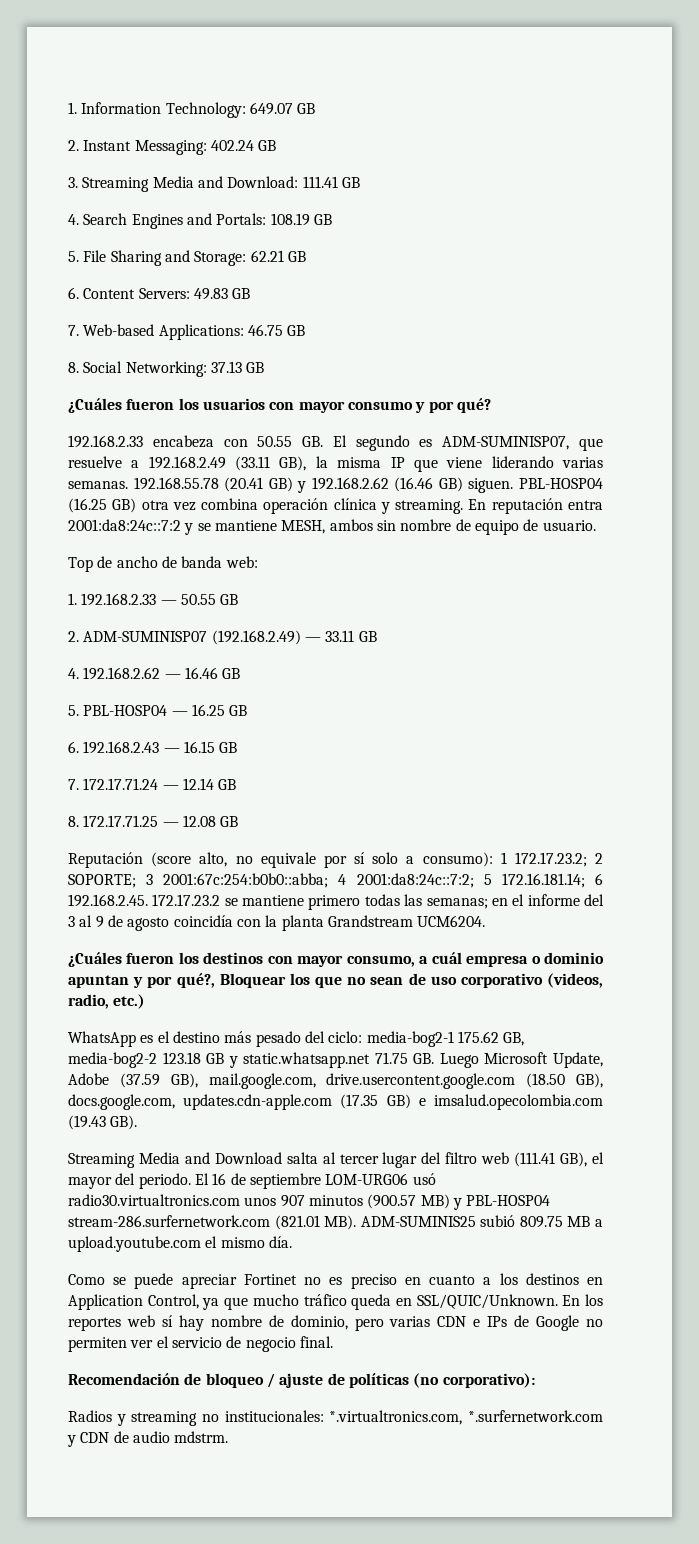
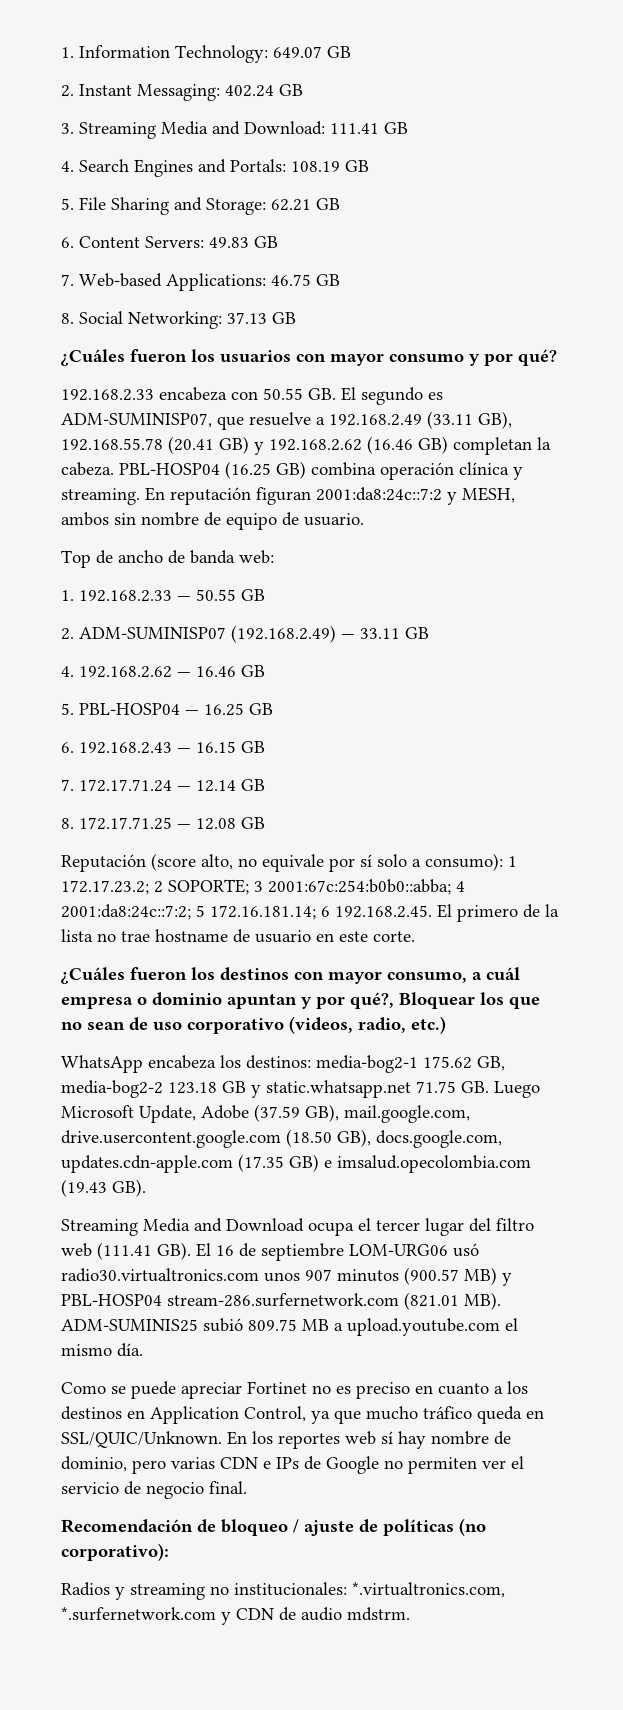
- 192.168.2.33 encabeza con 50.55 GB. El segundo es ADM-SUMINISP07, que resuelve a 192.168.2.49 (33.11 GB), la misma IP que viene liderando varias semanas. 192.168.55.78 (20.41 GB) y 192.168.2.62 (16.46 GB) siguen.
+ 192.168.2.33 encabeza con 50.55 GB. El segundo es ADM-SUMINISP07, que resuelve a 192.168.2.49 (33.11 GB), 192.168.55.78 (20.41 GB) y 192.168.2.62 (16.46 GB) completan la cabeza.
- PBL-HOSP04 (16.25 GB) otra vez combina operación clínica y streaming.
+ PBL-HOSP04 (16.25 GB) combina operación clínica y streaming.
- En reputación entra 2001:da8:24c::7:2 y se mantiene MESH, ambos sin nombre de equipo de usuario.
+ En reputación figuran 2001:da8:24c::7:2 y MESH, ambos sin nombre de equipo de usuario.
- Reputación (score alto, no equivale por sí solo a consumo): 1 172.17.23.2; 2 SOPORTE; 3 2001:67c:254:b0b0::abba; 4 2001:da8:24c::7:2; 5 172.16.181.14; 6 192.168.2.45. 172.17.23.2 se mantiene primero todas las semanas; en el informe del 3 al 9 de agosto coincidía con la planta Grandstream UCM6204.
+ Reputación (score alto, no equivale por sí solo a consumo): 1 172.17.23.2; 2 SOPORTE; 3 2001:67c:254:b0b0::abba; 4 2001:da8:24c::7:2; 5 172.16.181.14; 6 192.168.2.45. El primero de la lista no trae hostname de usuario en este corte.
- WhatsApp es el destino más pesado del ciclo: media-bog2-1 175.62 GB, media-bog2-2 123.18 GB y static.whatsapp.net 71.75 GB. Luego Microsoft Update, Adobe (37.59 GB), mail.google.com, drive.usercontent.google.com (18.50 GB), docs.google.com, updates.cdn-apple.com (17.35 GB) e imsalud.opecolombia.com (19.43 GB).
+ WhatsApp encabeza los destinos: media-bog2-1 175.62 GB, media-bog2-2 123.18 GB y static.whatsapp.net 71.75 GB. Luego Microsoft Update, Adobe (37.59 GB), mail.google.com, drive.usercontent.google.com (18.50 GB), docs.google.com, updates.cdn-apple.com (17.35 GB) e imsalud.opecolombia.com (19.43 GB).
- Streaming Media and Download salta al tercer lugar del filtro web (111.41 GB), el mayor del periodo. El 16 de septiembre LOM-URG06 usó radio30.virtualtronics.com unos 907 minutos (900.57 MB) y PBL-HOSP04 stream-286.surfernetwork.com (821.01 MB). ADM-SUMINIS25 subió 809.75 MB a upload.youtube.com el mismo día.
+ Streaming Media and Download ocupa el tercer lugar del filtro web (111.41 GB). El 16 de septiembre LOM-URG06 usó radio30.virtualtronics.com unos 907 minutos (900.57 MB) y PBL-HOSP04 stream-286.surfernetwork.com (821.01 MB). ADM-SUMINIS25 subió 809.75 MB a upload.youtube.com el mismo día.

